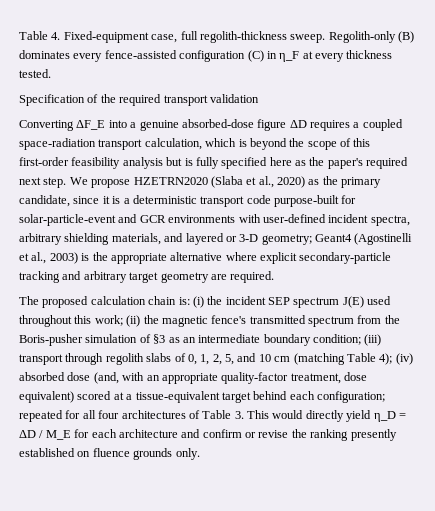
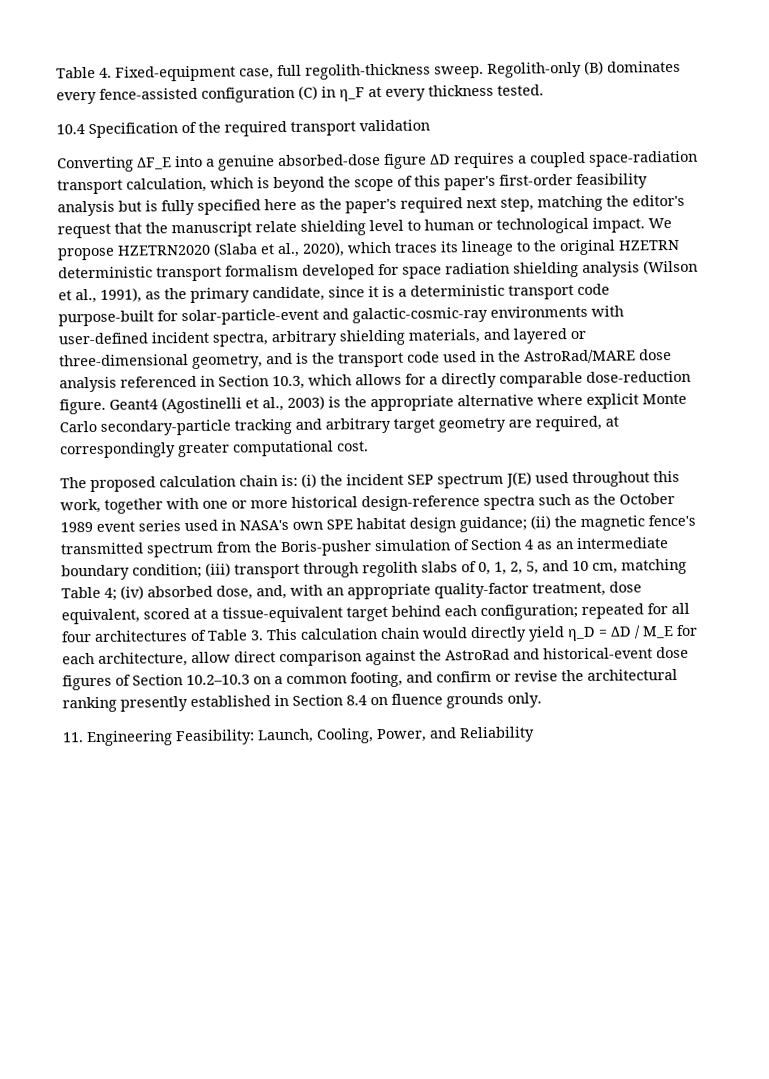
- Specification of the required transport validation
+ 10.4 Specification of the required transport validation
- Converting ΔF_E into a genuine absorbed-dose figure ΔD requires a coupled space-radiation transport calculation, which is beyond the scope of this first-order feasibility analysis but is fully specified here as the paper's required next step.
+ Converting ΔF_E into a genuine absorbed-dose figure ΔD requires a coupled space-radiation transport calculation, which is beyond the scope of this paper's first-order feasibility analysis but is fully specified here as the paper's required next step, matching the editor's request that the manuscript relate shielding level to human or technological impact.
- We propose HZETRN2020 (Slaba et al., 2020) as the primary candidate, since it is a deterministic transport code purpose-built for solar-particle-event and GCR environments with user-defined incident spectra, arbitrary shielding materials, and layered or 3-D geometry; Geant4 (Agostinelli et al., 2003) is the appropriate alternative where explicit secondary-particle tracking and arbitrary target geometry are required.
+ We propose HZETRN2020 (Slaba et al., 2020), which traces its lineage to the original HZETRN deterministic transport formalism developed for space radiation shielding analysis (Wilson et al., 1991), as the primary candidate, since it is a deterministic transport code purpose-built for solar-particle-event and galactic-cosmic-ray environments with user-defined incident spectra, arbitrary shielding materials, and layered or three-dimensional geometry, and is the transport code used in the AstroRad/MARE dose analysis referenced in Section 10.3, which allows for a directly comparable dose-reduction figure. Geant4 (Agostinelli et al., 2003) is the appropriate alternative where explicit Monte Carlo secondary-particle tracking and arbitrary target geometry are required, at correspondingly greater computational cost.
- (i) the incident SEP spectrum J(E) used throughout this work;
+ (i) the incident SEP spectrum J(E) used throughout this work, together with one or more historical design-reference spectra such as the October 1989 event series used in NASA's own SPE habitat design guidance;
- (ii) the magnetic fence's transmitted spectrum from the Boris-pusher simulation of §3 as an intermediate boundary condition;
+ (ii) the magnetic fence's transmitted spectrum from the Boris-pusher simulation of Section 4 as an intermediate boundary condition;
- (iii) transport through regolith slabs of 0, 1, 2, 5, and 10 cm (matching Table 4); (iv) absorbed dose (and, with an appropriate quality-factor treatment, dose equivalent) scored at a tissue-equivalent target behind each configuration;
+ (iii) transport through regolith slabs of 0, 1, 2, 5, and 10 cm, matching Table 4; (iv) absorbed dose, and, with an appropriate quality-factor treatment, dose equivalent, scored at a tissue-equivalent target behind each configuration;
- repeated for all four architectures of Table 3. This would directly yield η_D = ΔD / M_E for each architecture and confirm or revise the ranking presently established on fluence grounds only.
+ repeated for all four architectures of Table 3. This calculation chain would directly yield η_D = ΔD / M_E for each architecture, allow direct comparison against the AstroRad and historical-event dose figures of Section 10.2–10.3 on a common footing, and confirm or revise the architectural ranking presently established in Section 8.4 on fluence grounds only.
+ 11. Engineering Feasibility: Launch, Cooling, Power, and Reliability

